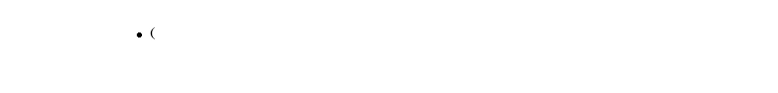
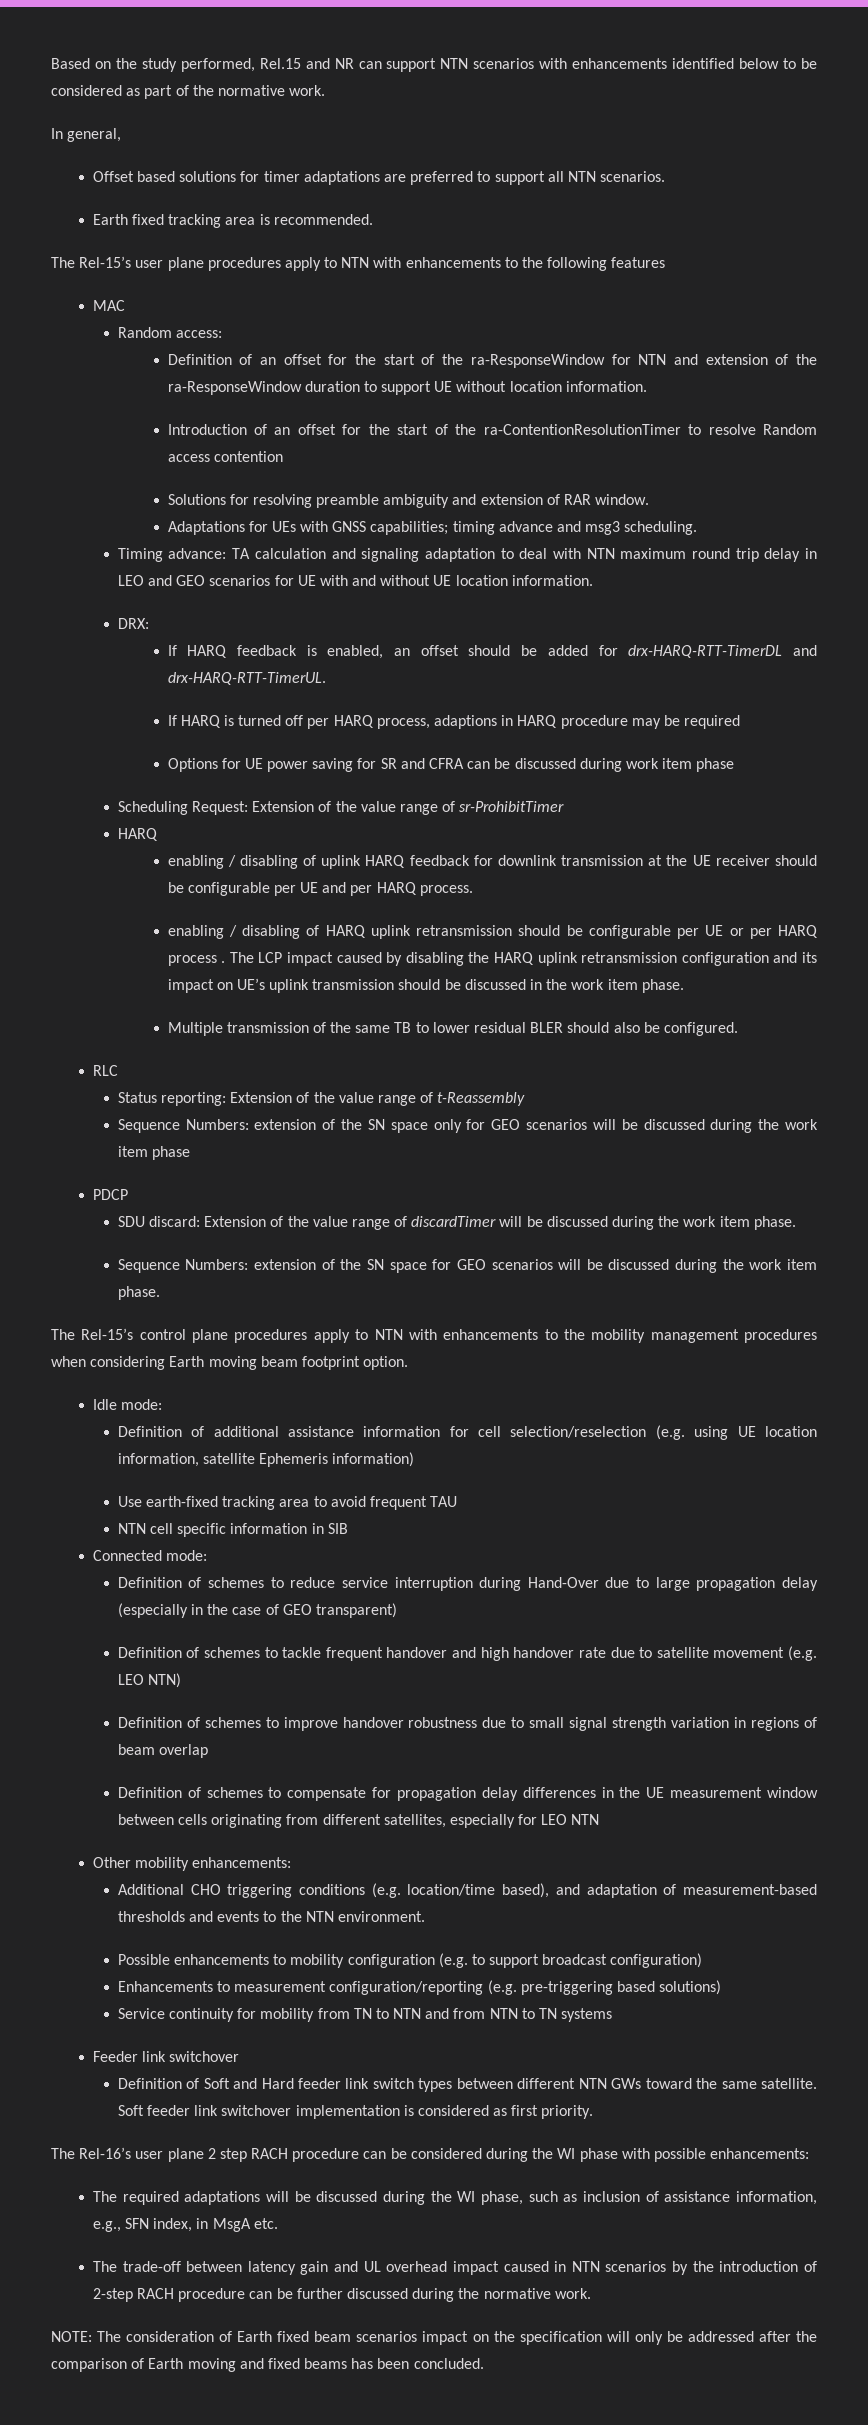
- (
+ Based on the study performed, Rel.15 and NR can support NTN scenarios with enhancements identified below to be considered as part of the normative work.
+ In general,
+ Offset based solutions for timer adaptations are preferred to support all NTN scenarios.
+ Earth fixed tracking area is recommended.
+ The Rel-15’s user plane procedures apply to NTN with enhancements to the following features
+ MAC
+ Random access:
+ Definition of an offset for the start of the ra-ResponseWindow for NTN and extension of the ra-ResponseWindow duration to support UE without location information.
+ Introduction of an offset for the start of the ra-ContentionResolutionTimer to resolve Random access contention
+ Solutions for resolving preamble ambiguity and extension of RAR window.
+ Adaptations for UEs with GNSS capabilities; timing advance and msg3 scheduling.
+ Timing advance: TA calculation and signaling adaptation to deal with NTN maximum round trip delay in LEO and GEO scenarios for UE with and without UE location information.
+ DRX:
+ If HARQ feedback is enabled, an offset should be added for drx-HARQ-RTT-TimerDL and drx-HARQ-RTT-TimerUL.
+ If HARQ is turned off per HARQ process, adaptions in HARQ procedure may be required
+ Options for UE power saving for SR and CFRA can be discussed during work item phase
+ Scheduling Request: Extension of the value range of sr-ProhibitTimer
+ HARQ
+ enabling / disabling of uplink HARQ feedback for downlink transmission at the UE receiver should be configurable per UE and per HARQ process.
+ enabling / disabling of HARQ uplink retransmission should be configurable per UE or per HARQ process . The LCP impact caused by disabling the HARQ uplink retransmission configuration and its impact on UE’s uplink transmission should be discussed in the work item phase.
+ Multiple transmission of the same TB to lower residual BLER should also be configured.
+ RLC
+ Status reporting: Extension of the value range of t-Reassembly
+ Sequence Numbers: extension of the SN space only for GEO scenarios will be discussed during the work item phase
+ PDCP
+ SDU discard: Extension of the value range of discardTimer will be discussed during the work item phase.
+ Sequence Numbers: extension of the SN space for GEO scenarios will be discussed during the work item phase.
+ The Rel-15’s control plane procedures apply to NTN with enhancements to the mobility management procedures when considering Earth moving beam footprint option.
+ Idle mode:
+ Definition of additional assistance information for cell selection/reselection (e.g. using UE location information, satellite Ephemeris information)
+ Use earth-fixed tracking area to avoid frequent TAU
+ NTN cell specific information in SIB
+ Connected mode:
+ Definition of schemes to reduce service interruption during Hand-Over due to large propagation delay (especially in the case of GEO transparent)
+ Definition of schemes to tackle frequent handover and high handover rate due to satellite movement (e.g. LEO NTN)
+ Definition of schemes to improve handover robustness due to small signal strength variation in regions of beam overlap
+ Definition of schemes to compensate for propagation delay differences in the UE measurement window between cells originating from different satellites, especially for LEO NTN
+ Other mobility enhancements:
+ Additional CHO triggering conditions (e.g. location/time based), and adaptation of measurement-based thresholds and events to the NTN environment.
+ Possible enhancements to mobility configuration (e.g. to support broadcast configuration)
+ Enhancements to measurement configuration/reporting (e.g. pre-triggering based solutions)
+ Service continuity for mobility from TN to NTN and from NTN to TN systems
+ Feeder link switchover
+ Definition of Soft and Hard feeder link switch types between different NTN GWs toward the same satellite. Soft feeder link switchover implementation is considered as first priority.
+ The Rel-16’s user plane 2 step RACH procedure can be considered during the WI phase with possible enhancements:
+ The required adaptations will be discussed during the WI phase, such as inclusion of assistance information, e.g., SFN index, in MsgA etc.
+ The trade-off between latency gain and UL overhead impact caused in NTN scenarios by the introduction of 2-step RACH procedure can be further discussed during the normative work.
+ NOTE: The consideration of Earth fixed beam scenarios impact on the specification will only be addressed after the comparison of Earth moving and fixed beams has been concluded.

